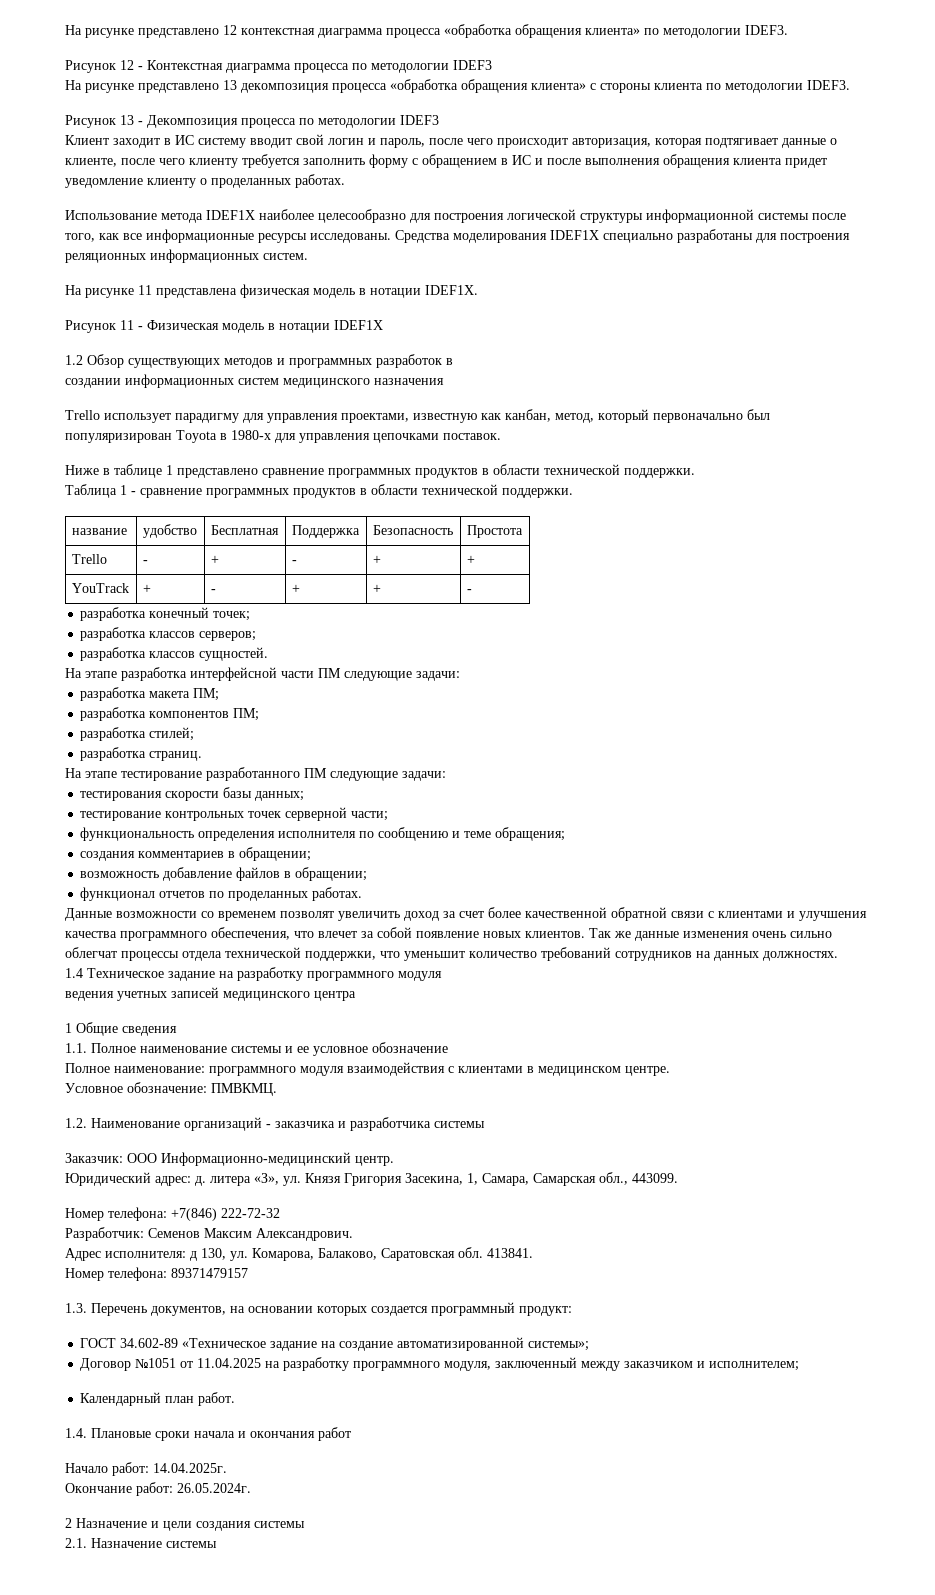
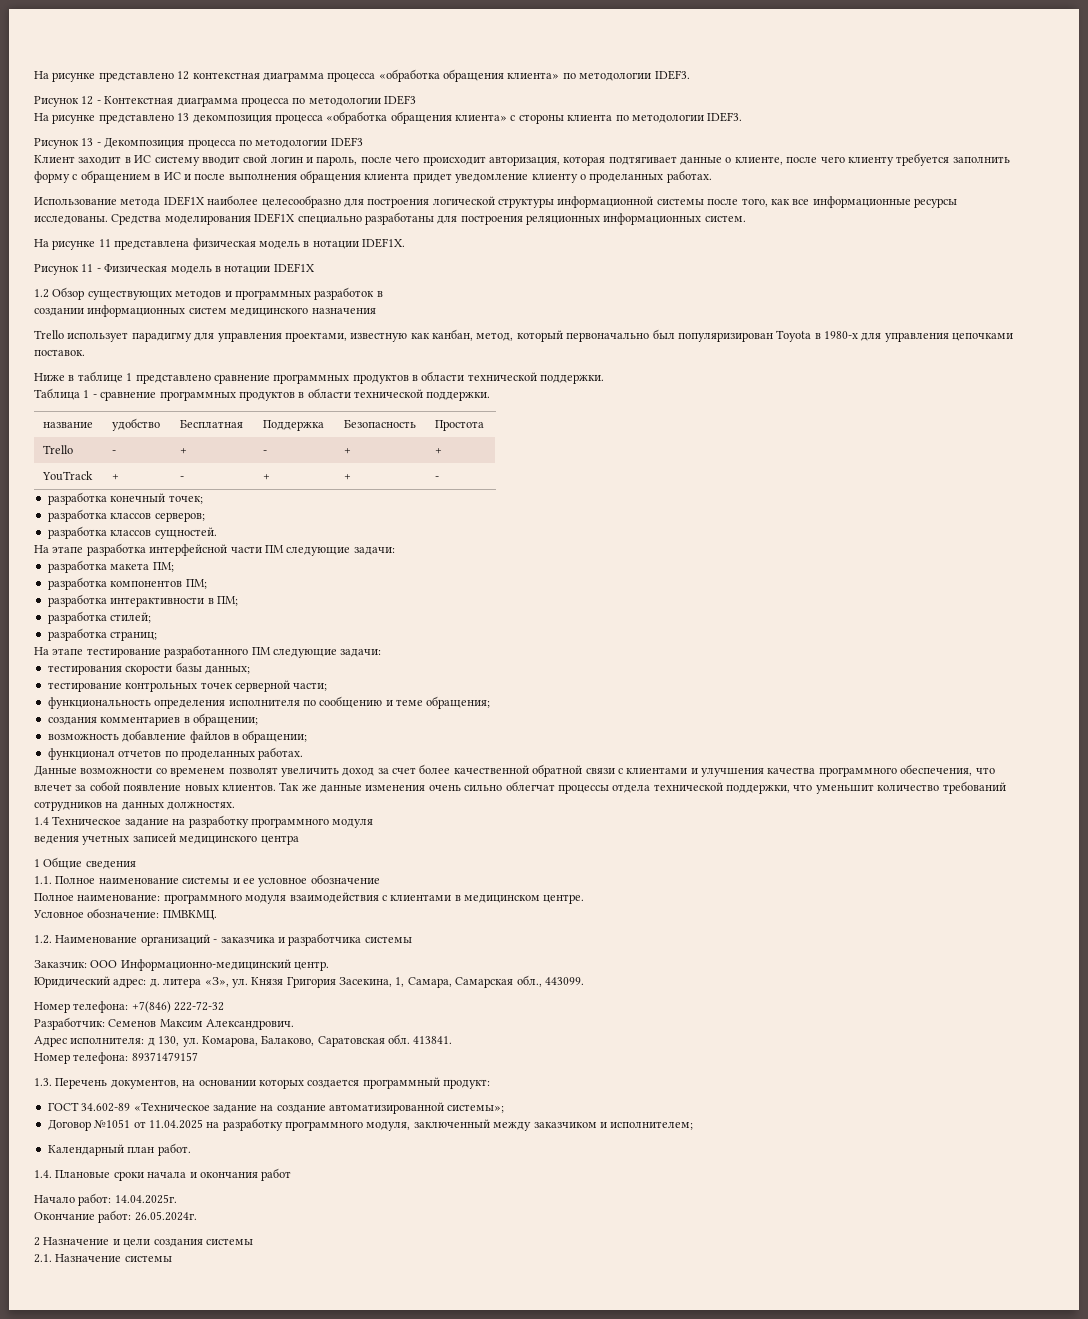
+ разработка интерактивности в ПМ;
- разработка страниц.
+ разработка страниц;

